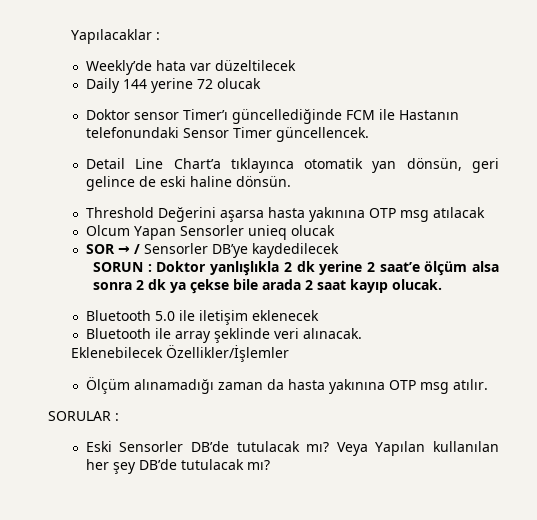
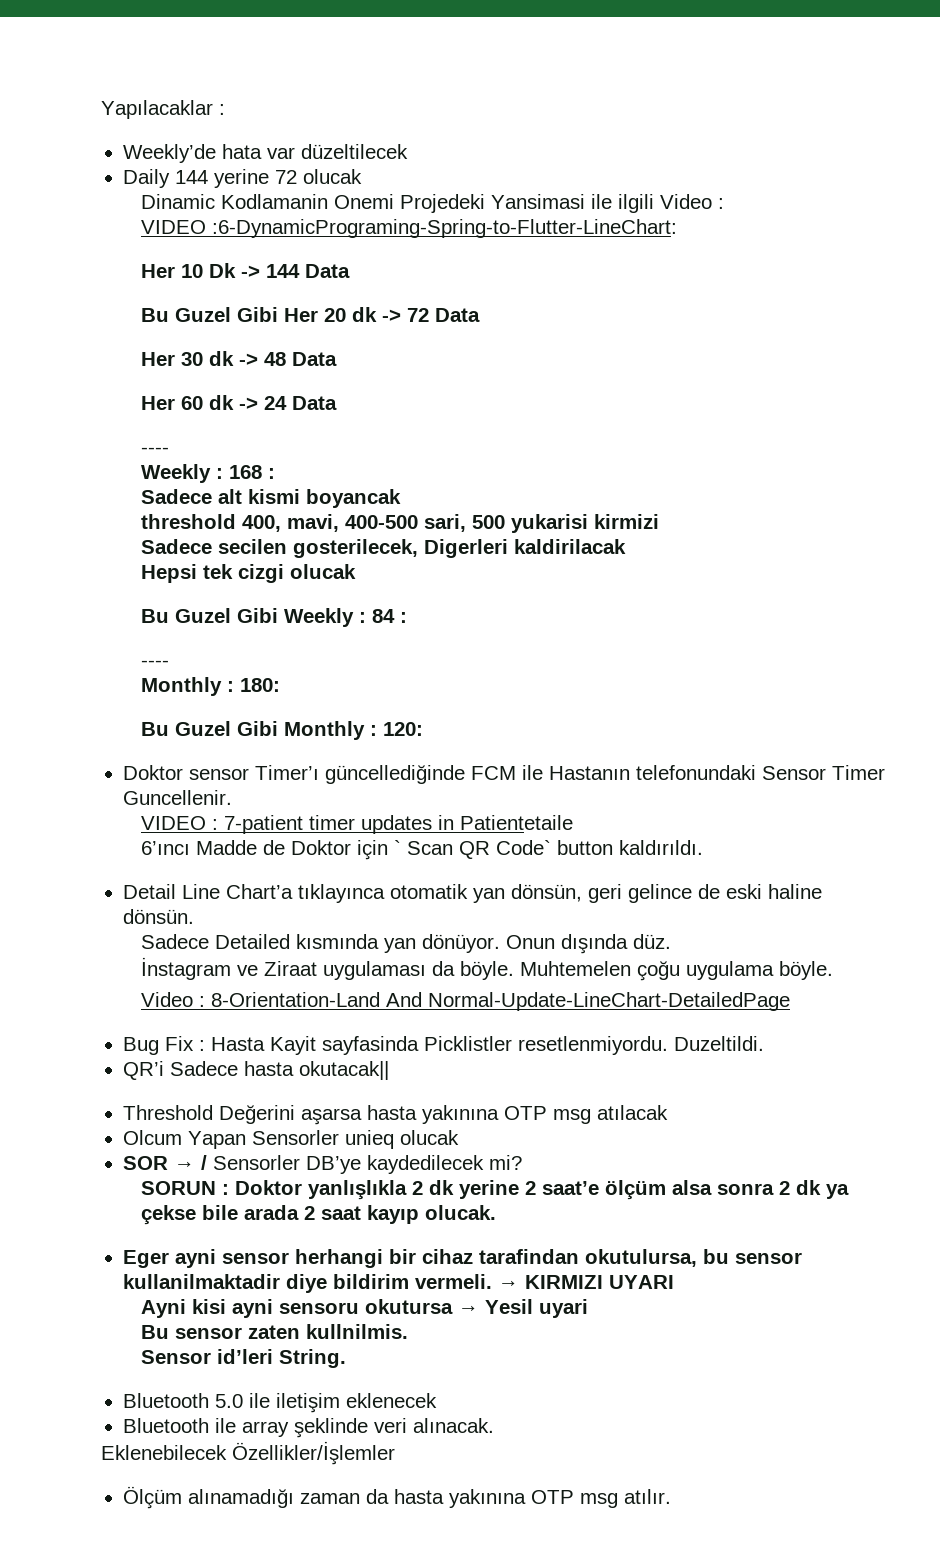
+ Dinamic Kodlamanin Onemi Projedeki Yansimasi ile ilgili Video :
+ VIDEO :6-DynamicPrograming-Spring-to-Flutter-LineChart:
+ Her 10 Dk -> 144 Data
+ Bu Guzel Gibi Her 20 dk -> 72 Data
+ Her 30 dk -> 48 Data
+ Her 60 dk -> 24 Data
+ ----
+ Weekly : 168 :
+ Sadece alt kismi boyancak
+ threshold 400, mavi, 400-500 sari, 500 yukarisi kirmizi
+ Sadece secilen gosterilecek, Digerleri kaldirilacak
+ Hepsi tek cizgi olucak
+ Bu Guzel Gibi Weekly : 84 :
+ ----
+ Monthly : 180:
+ Bu Guzel Gibi Monthly : 120:
- Doktor sensor Timer’ı güncellediğinde FCM ile Hastanın telefonundaki Sensor Timer güncellencek.
+ Doktor sensor Timer’ı güncellediğinde FCM ile Hastanın telefonundaki Sensor Timer Guncellenir.
+ VIDEO : 7-patient timer updates in Patientetaile
+ 6’ıncı Madde de Doktor için ` Scan QR Code` button kaldırıldı.
+ Sadece Detailed kısmında yan dönüyor. Onun dışında düz.
+ İnstagram ve Ziraat uygulaması da böyle. Muhtemelen çoğu uygulama böyle.
+ Video : 8-Orientation-Land And Normal-Update-LineChart-DetailedPage
+ Bug Fix : Hasta Kayit sayfasinda Picklistler resetlenmiyordu. Duzeltildi.
+ QR’i Sadece hasta okutacak||
- SOR → / Sensorler DB’ye kaydedilecek
+ SOR → / Sensorler DB’ye kaydedilecek mi?
+ Eger ayni sensor herhangi bir cihaz tarafindan okutulursa, bu sensor kullanilmaktadir diye bildirim vermeli. → KIRMIZI UYARI
+ Ayni kisi ayni sensoru okutursa → Yesil uyari
+ Bu sensor zaten kullnilmis.
+ Sensor id’leri String.
- SORULAR :
- Eski Sensorler DB’de tutulacak mı? Veya Yapılan kullanılan her şey DB’de tutulacak mı?

